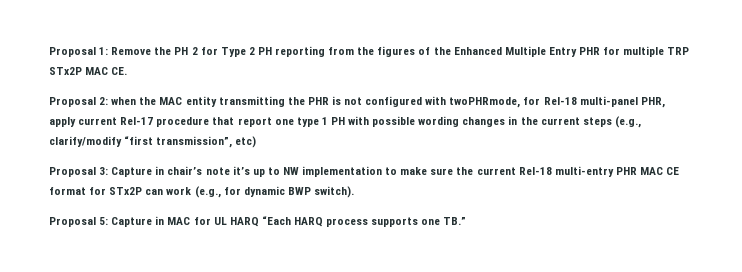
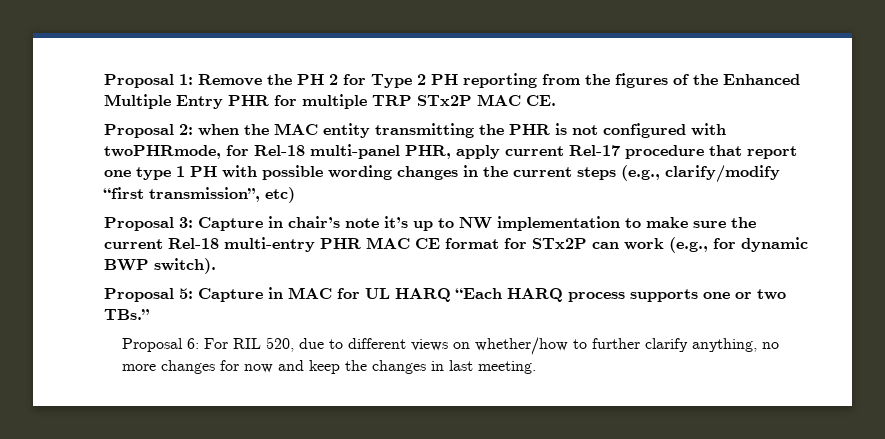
- Proposal 5: Capture in MAC for UL HARQ “Each HARQ process supports one TB.”
+ Proposal 5: Capture in MAC for UL HARQ “Each HARQ process supports one or two TBs.”
+ Proposal 6: For RIL 520, due to different views on whether/how to further clarify anything, no more changes for now and keep the changes in last meeting.

